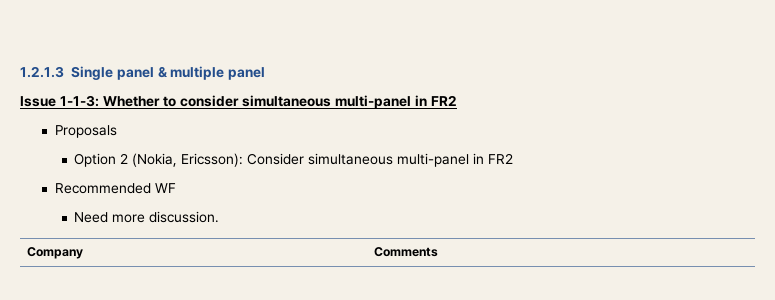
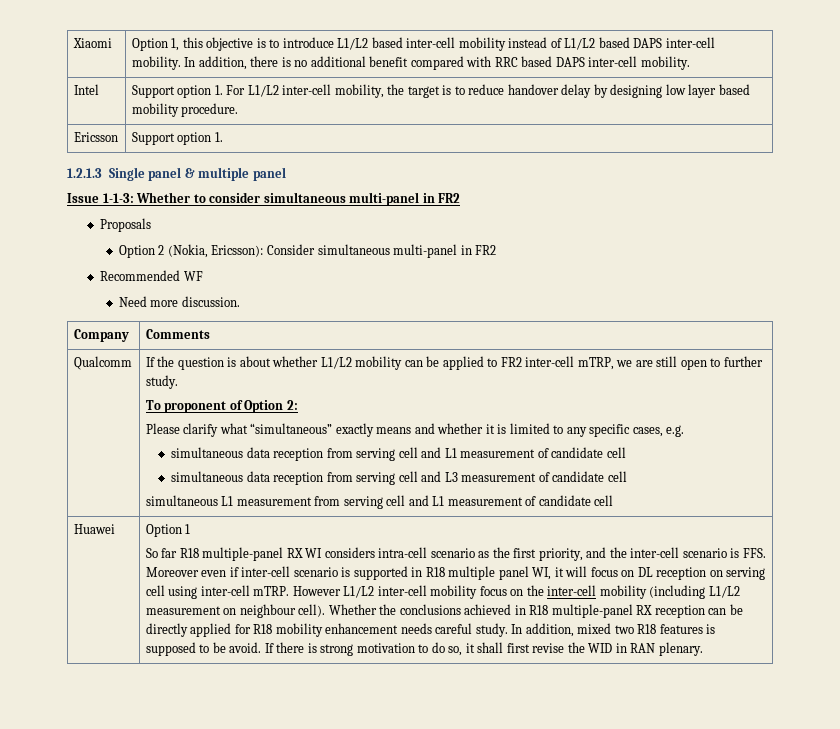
+ Xiaomi | Option 1, this objective is to introduce L1/L2 based inter-cell mobility instead of L1/L2 based DAPS inter-cell mobility. In addition, there is no additional benefit compared with RRC based DAPS inter-cell mobility.
+ Intel | Support option 1. For L1/L2 inter-cell mobility, the target is to reduce handover delay by designing low layer based mobility procedure.
+ Ericsson | Support option 1.
+ Qualcomm | If the question is about whether L1/L2 mobility can be applied to FR2 inter-cell mTRP, we are still open to further study.
+ To proponent of Option 2:
+ Please clarify what “simultaneous” exactly means and whether it is limited to any specific cases, e.g.
+ simultaneous data reception from serving cell and L1 measurement of candidate cell
+ simultaneous data reception from serving cell and L3 measurement of candidate cell
+ simultaneous L1 measurement from serving cell and L1 measurement of candidate cell
+ Huawei | Option 1
+ So far R18 multiple-panel RX WI considers intra-cell scenario as the first priority, and the inter-cell scenario is FFS. Moreover even if inter-cell scenario is supported in R18 multiple panel WI, it will focus on DL reception on serving cell using inter-cell mTRP. However L1/L2 inter-cell mobility focus on the inter-cell mobility (including L1/L2 measurement on neighbour cell). Whether the conclusions achieved in R18 multiple-panel RX reception can be directly applied for R18 mobility enhancement needs careful study. In addition, mixed two R18 features is supposed to be avoid. If there is strong motivation to do so, it shall first revise the WID in RAN plenary.

